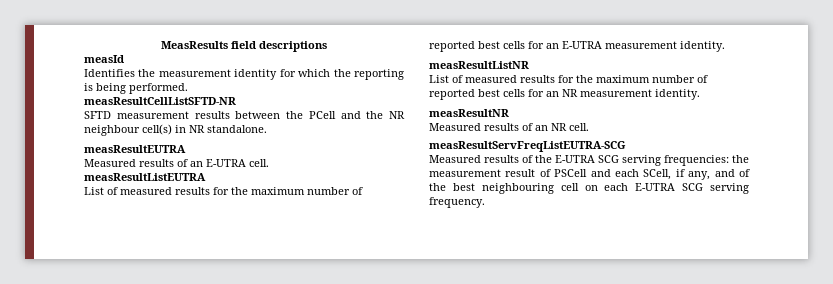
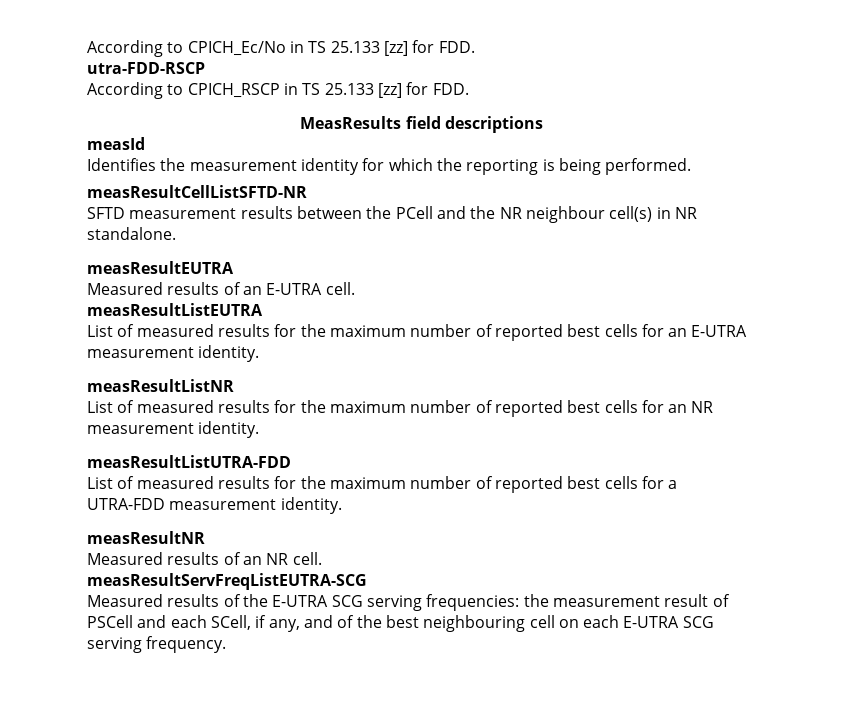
+ According to CPICH_Ec/No in TS 25.133 [zz] for FDD.
+ utra-FDD-RSCP
+ According to CPICH_RSCP in TS 25.133 [zz] for FDD.
+ measResultListUTRA-FDD
+ List of measured results for the maximum number of reported best cells for a UTRA-FDD measurement identity.

